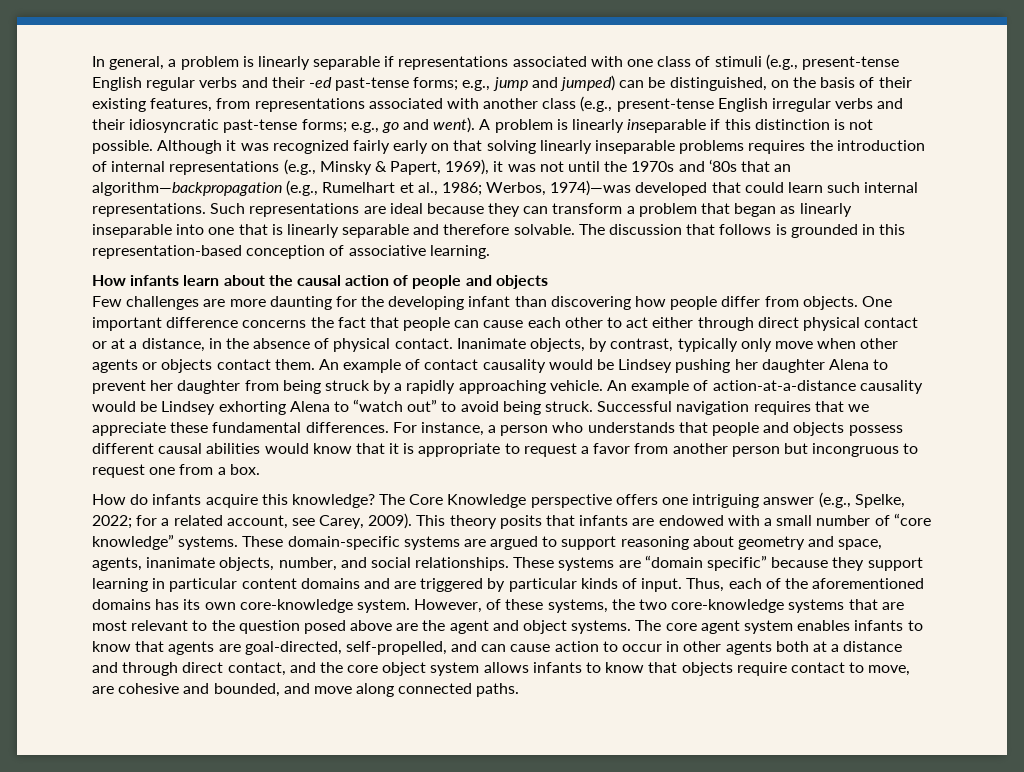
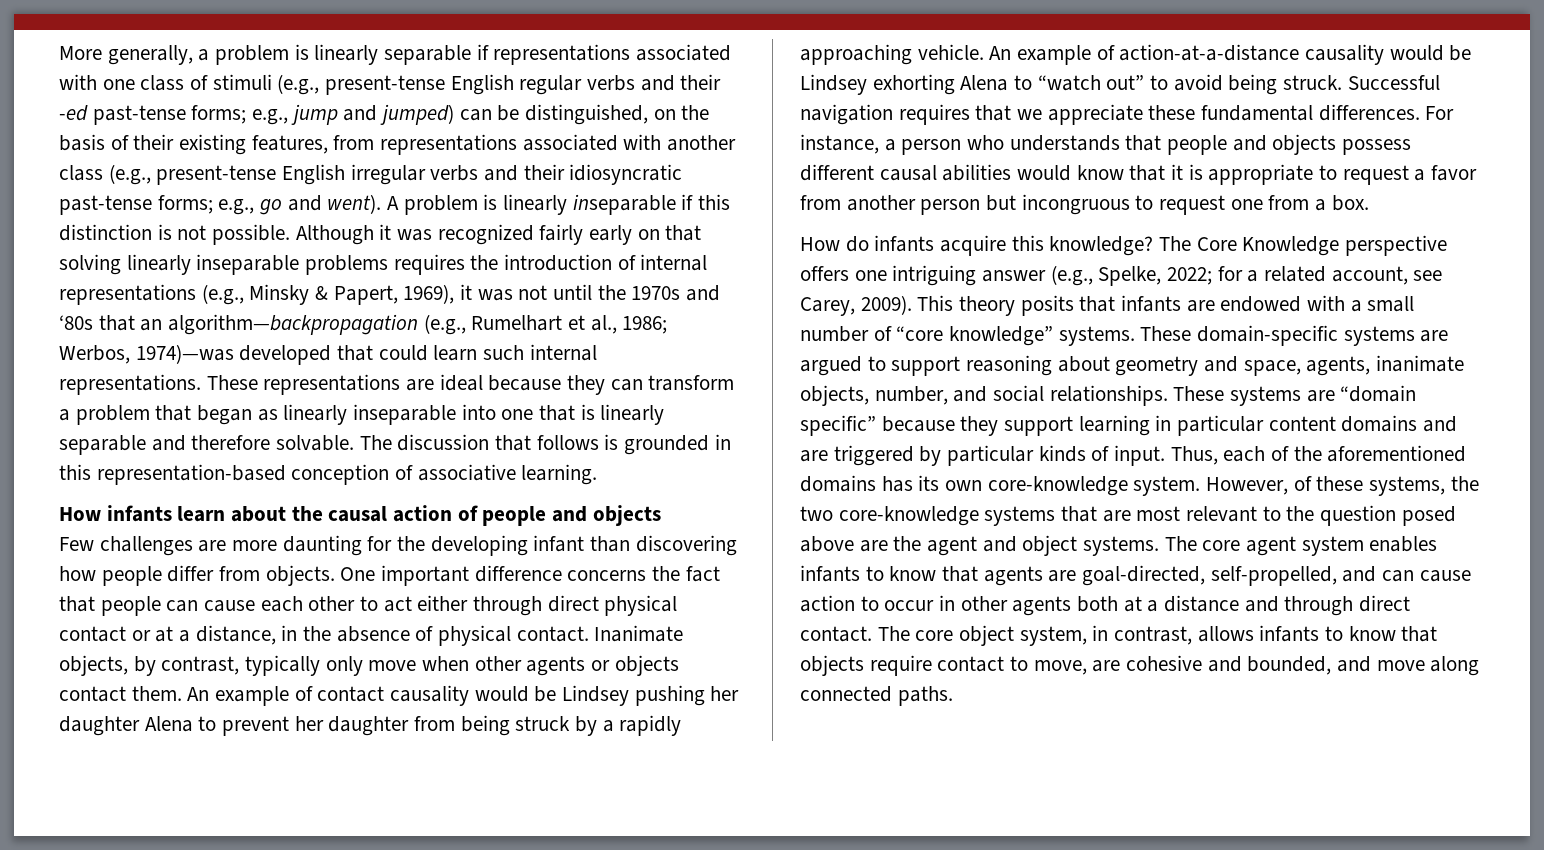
- In general, a problem is linearly separable if representations associated with one class of stimuli (e.g., present-tense English regular verbs and their -ed past-tense forms; e.g., jump and jumped) can be distinguished, on the basis of their existing features, from representations associated with another class (e.g., present-tense English irregular verbs and their idiosyncratic past-tense forms; e.g., go and went).
+ More generally, a problem is linearly separable if representations associated with one class of stimuli (e.g., present-tense English regular verbs and their -ed past-tense forms; e.g., jump and jumped) can be distinguished, on the basis of their existing features, from representations associated with another class (e.g., present-tense English irregular verbs and their idiosyncratic past-tense forms; e.g., go and went).
- Such representations are ideal because they can transform a problem that began as linearly inseparable into one that is linearly separable and therefore solvable.
+ These representations are ideal because they can transform a problem that began as linearly inseparable into one that is linearly separable and therefore solvable.
- The core agent system enables infants to know that agents are goal-directed, self-propelled, and can cause action to occur in other agents both at a distance and through direct contact, and the core object system allows infants to know that objects require contact to move, are cohesive and bounded, and move along connected paths.
+ The core agent system enables infants to know that agents are goal-directed, self-propelled, and can cause action to occur in other agents both at a distance and through direct contact. The core object system, in contrast, allows infants to know that objects require contact to move, are cohesive and bounded, and move along connected paths.

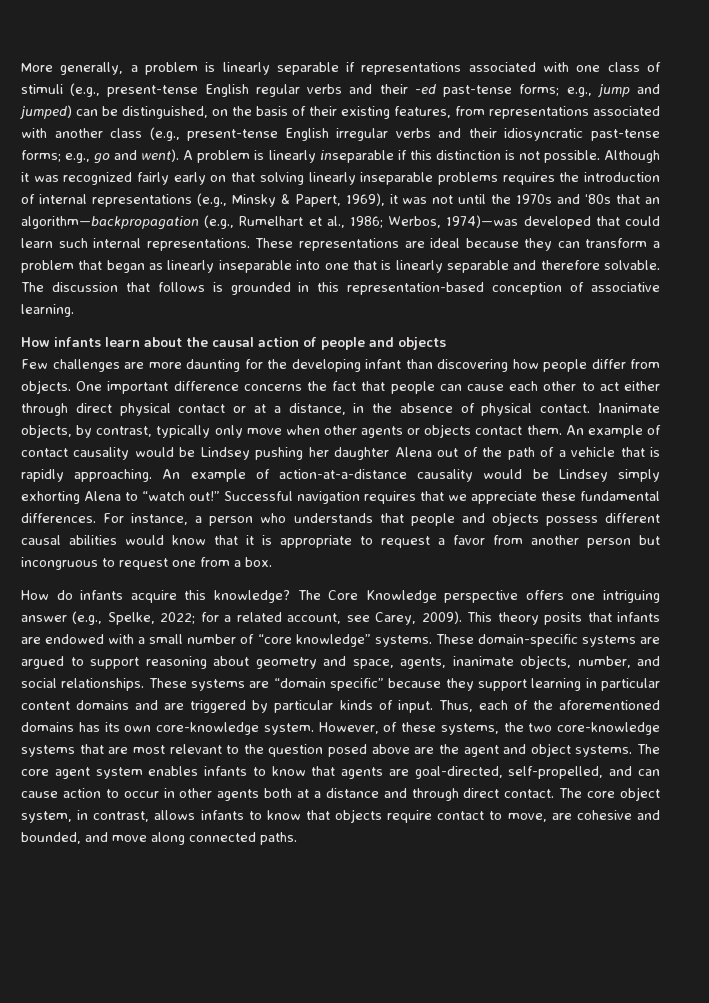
- An example of contact causality would be Lindsey pushing her daughter Alena to prevent her daughter from being struck by a rapidly approaching vehicle.
+ An example of contact causality would be Lindsey pushing her daughter Alena out of the path of a vehicle that is rapidly approaching.
- An example of action-at-a-distance causality would be Lindsey exhorting Alena to “watch out” to avoid being struck.
+ An example of action-at-a-distance causality would be Lindsey simply exhorting Alena to “watch out!”

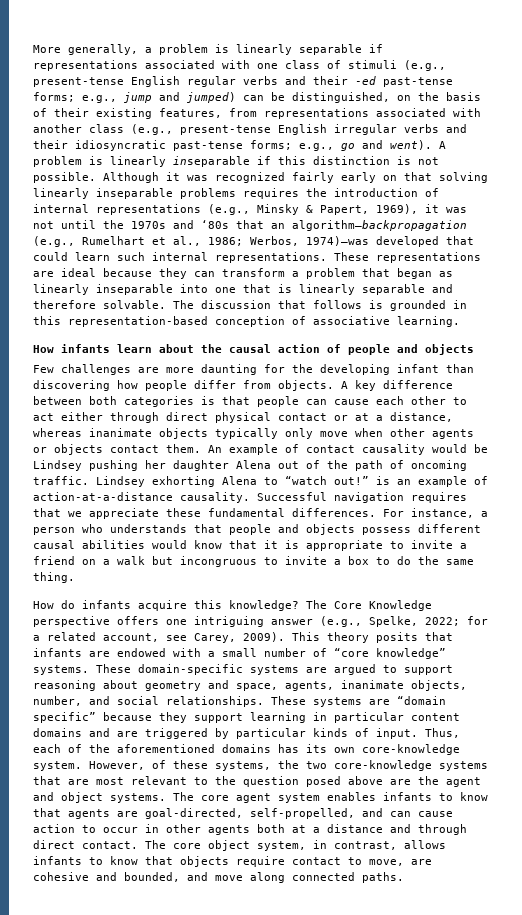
- One important difference concerns the fact that people can cause each other to act either through direct physical contact or at a distance, in the absence of physical contact. Inanimate objects, by contrast, typically only move when other agents or objects contact them.
+ A key difference between both categories is that people can cause each other to act either through direct physical contact or at a distance, whereas inanimate objects typically only move when other agents or objects contact them.
- An example of contact causality would be Lindsey pushing her daughter Alena out of the path of a vehicle that is rapidly approaching. An example of action-at-a-distance causality would be Lindsey simply exhorting Alena to “watch out!”
+ An example of contact causality would be Lindsey pushing her daughter Alena out of the path of oncoming traffic. Lindsey exhorting Alena to “watch out!” is an example of action-at-a-distance causality.
- For instance, a person who understands that people and objects possess different causal abilities would know that it is appropriate to request a favor from another person but incongruous to request one from a box.
+ For instance, a person who understands that people and objects possess different causal abilities would know that it is appropriate to invite a friend on a walk but incongruous to invite a box to do the same thing.

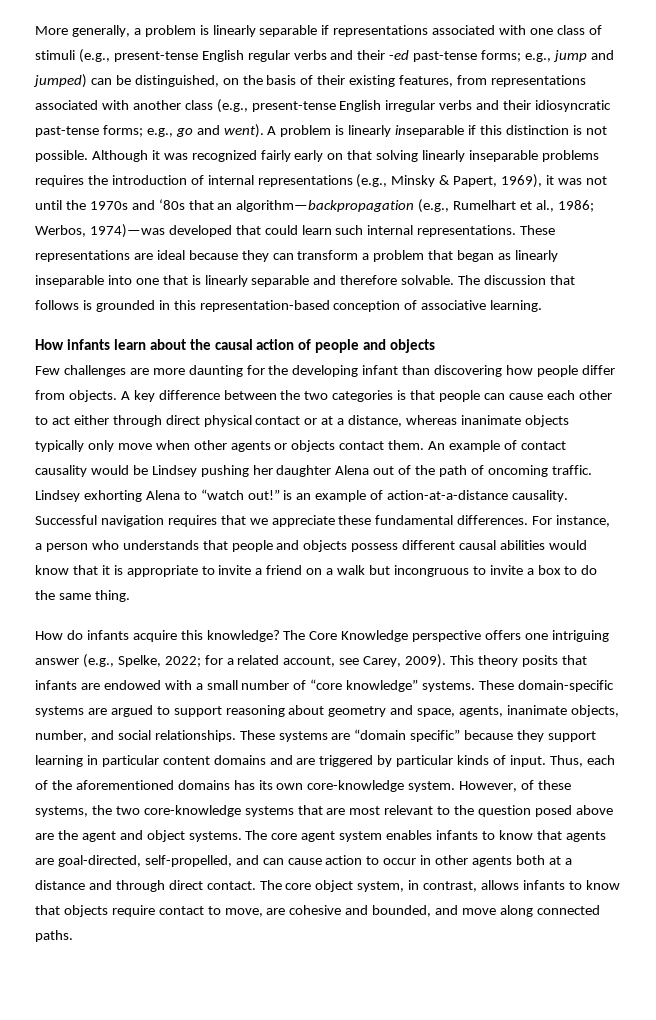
- A key difference between both categories is that people can cause each other to act either through direct physical contact or at a distance, whereas inanimate objects typically only move when other agents or objects contact them.
+ A key difference between the two categories is that people can cause each other to act either through direct physical contact or at a distance, whereas inanimate objects typically only move when other agents or objects contact them.

